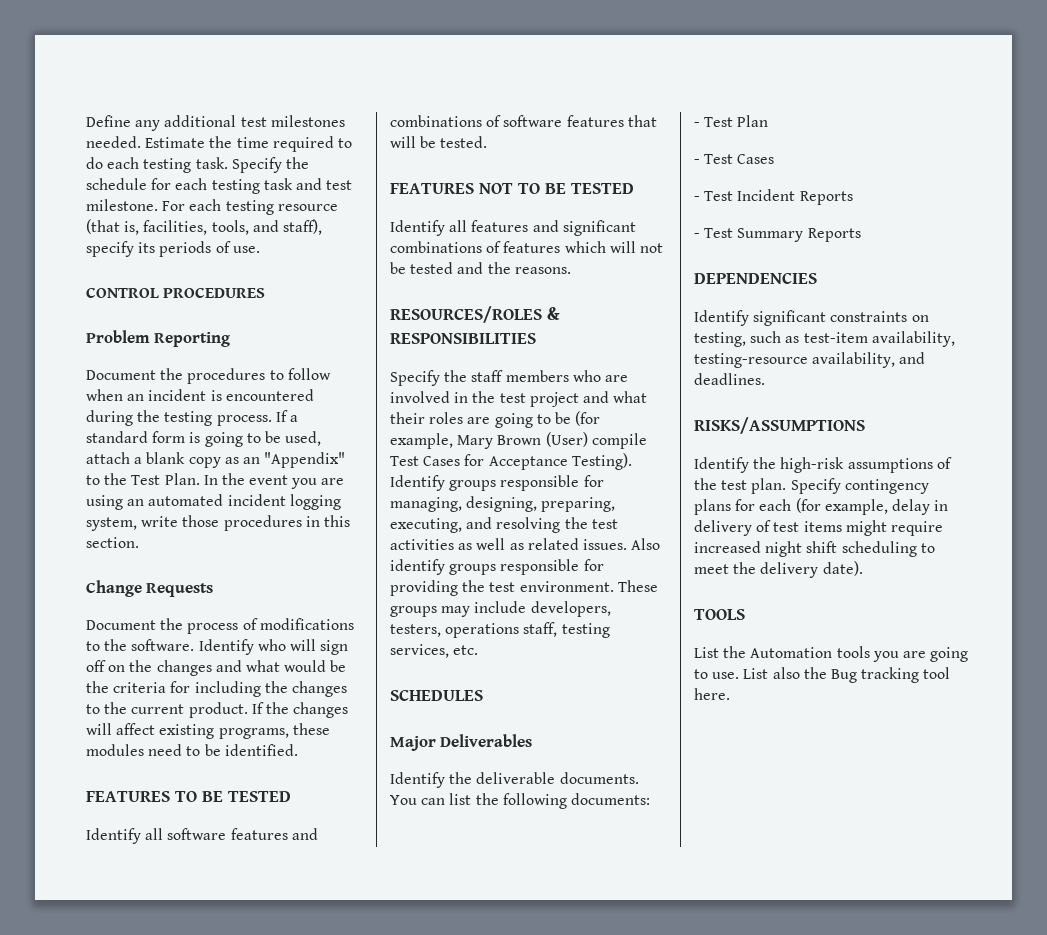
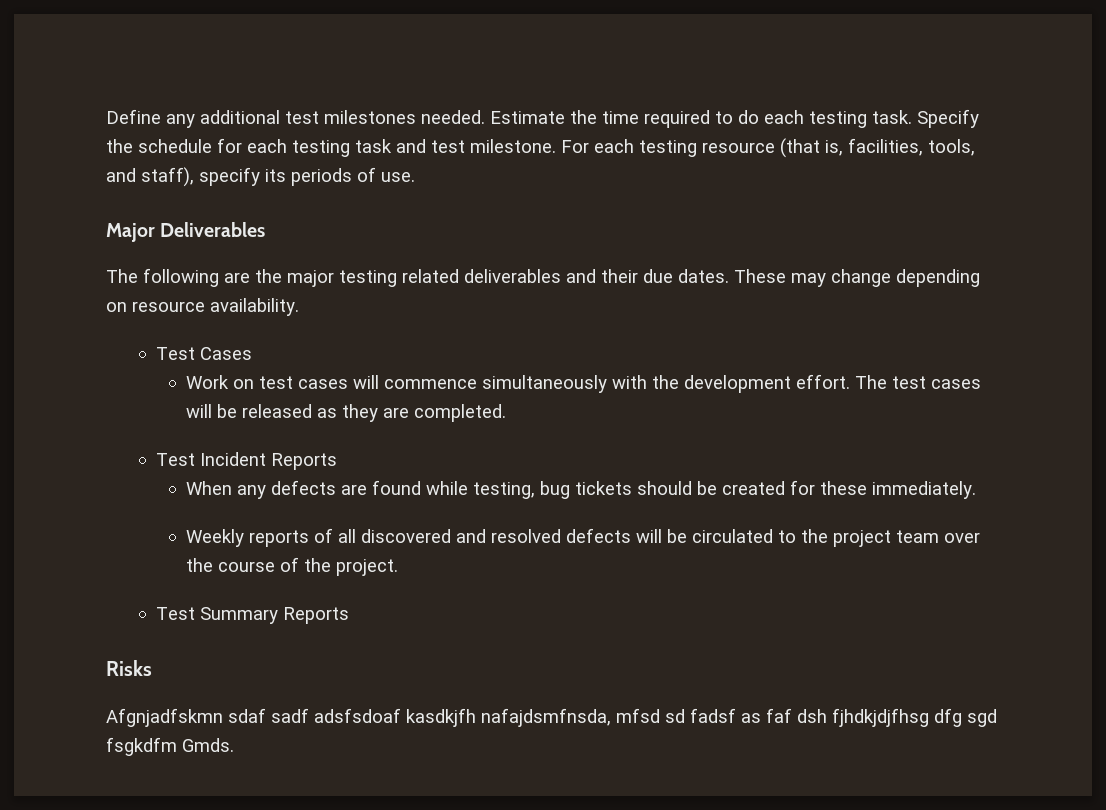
- CONTROL PROCEDURES
- Problem Reporting
- Document the procedures to follow when an incident is encountered during the testing process. If a standard form is going to be used, attach a blank copy as an "Appendix" to the Test Plan. In the event you are using an automated incident logging system, write those procedures in this section.
- Change Requests
- Document the process of modifications to the software. Identify who will sign off on the changes and what would be the criteria for including the changes to the current product. If the changes will affect existing programs, these modules need to be identified.
- FEATURES TO BE TESTED
- Identify all software features and combinations of software features that will be tested.
- FEATURES NOT TO BE TESTED
- Identify all features and significant combinations of features which will not be tested and the reasons.
- RESOURCES/ROLES & RESPONSIBILITIES
- Specify the staff members who are involved in the test project and what their roles are going to be (for example, Mary Brown (User) compile Test Cases for Acceptance Testing). Identify groups responsible for managing, designing, preparing, executing, and resolving the test activities as well as related issues. Also identify groups responsible for providing the test environment. These groups may include developers, testers, operations staff, testing services, etc.
- SCHEDULES
  Major Deliverables
- Identify the deliverable documents. You can list the following documents:
- - Test Plan
- - Test Cases
- - Test Incident Reports
- - Test Summary Reports
- DEPENDENCIES
- Identify significant constraints on testing, such as test-item availability, testing-resource availability, and deadlines.
- RISKS/ASSUMPTIONS
- Identify the high-risk assumptions of the test plan. Specify contingency plans for each (for example, delay in delivery of test items might require increased night shift scheduling to meet the delivery date).
- TOOLS
- List the Automation tools you are going to use. List also the Bug tracking tool here.
+ The following are the major testing related deliverables and their due dates. These may change depending on resource availability.
+ Test Cases
+ Work on test cases will commence simultaneously with the development effort. The test cases will be released as they are completed.
+ Test Incident Reports
+ When any defects are found while testing, bug tickets should be created for these immediately.
+ Weekly reports of all discovered and resolved defects will be circulated to the project team over the course of the project.
+ Test Summary Reports
+ Risks
+ Afgnjadfskmn sdaf sadf adsfsdoaf kasdkjfh nafajdsmfnsda, mfsd sd fadsf as faf dsh fjhdkjdjfhsg dfg sgd fsgkdfm Gmds.

